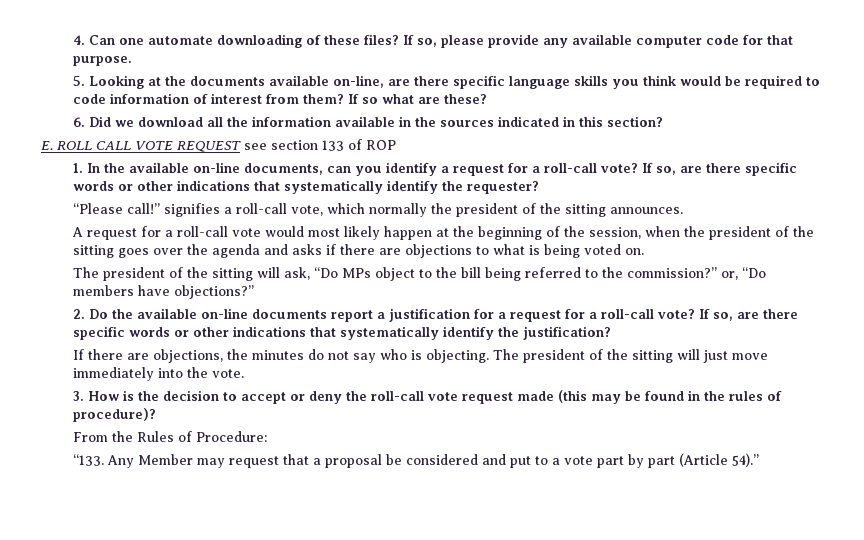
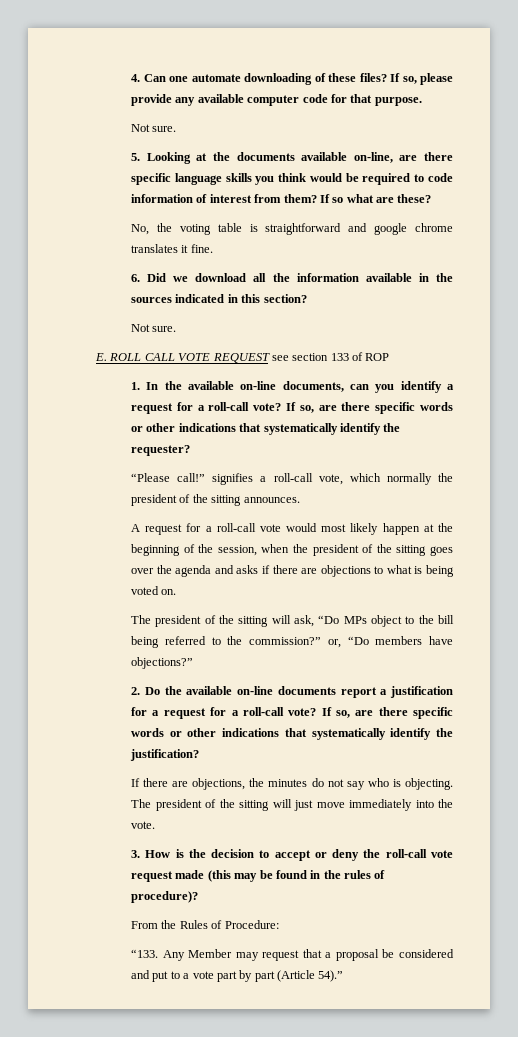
  If so, please provide any available computer code for that purpose.
+ Not sure.
+ No, the voting table is straightforward and google chrome translates it fine.
  6. Did we download all the information available in the sources indicated in this section?
+ Not sure.

